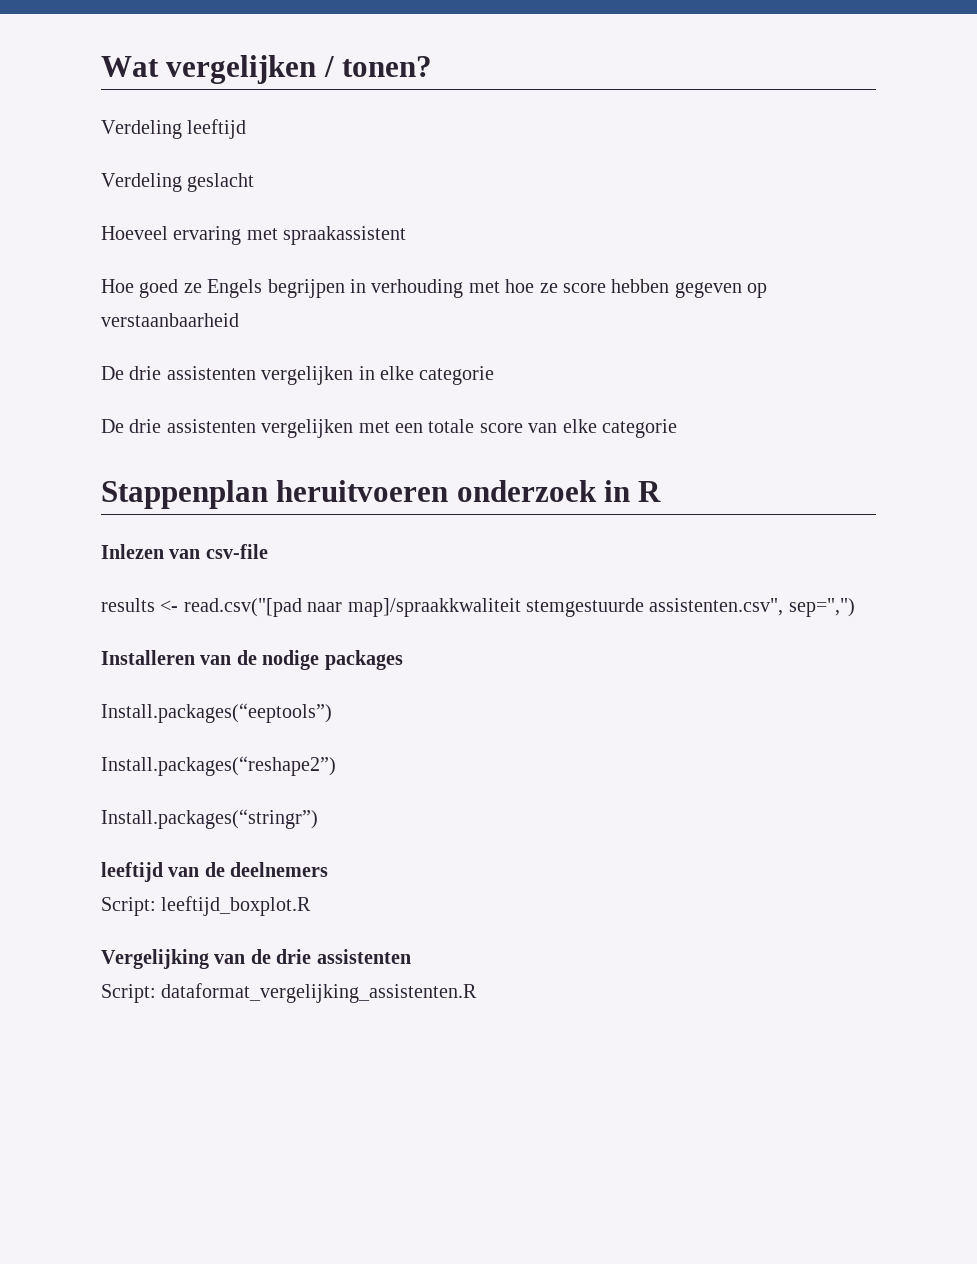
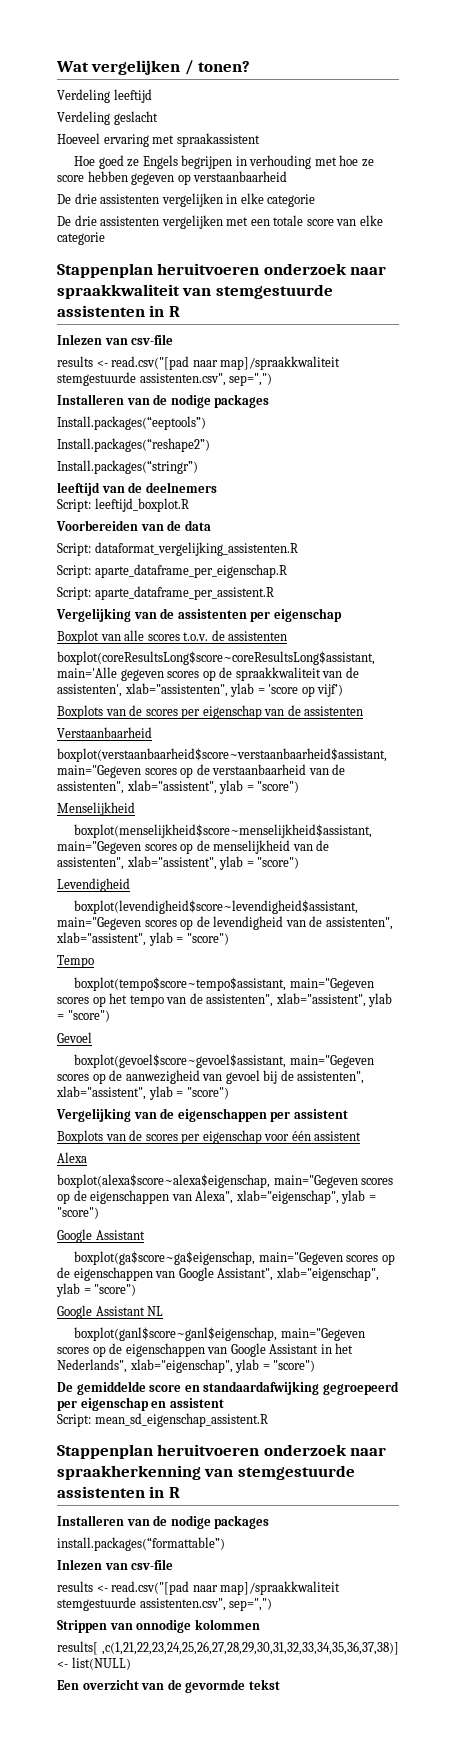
- Stappenplan heruitvoeren onderzoek in R
+ Stappenplan heruitvoeren onderzoek naar spraakkwaliteit van stemgestuurde assistenten in R
- Vergelijking van de drie assistenten
+ Voorbereiden van de data
  Script: dataformat_vergelijking_assistenten.R
+ Script: aparte_dataframe_per_eigenschap.R
+ Script: aparte_dataframe_per_assistent.R
+ Vergelijking van de assistenten per eigenschap
+ Boxplot van alle scores t.o.v. de assistenten
+ boxplot(coreResultsLong$score~coreResultsLong$assistant, main='Alle gegeven scores op de spraakkwaliteit van de assistenten', xlab="assistenten", ylab = 'score op vijf')
+ Boxplots van de scores per eigenschap van de assistenten
+ Verstaanbaarheid
+ boxplot(verstaanbaarheid$score~verstaanbaarheid$assistant, main="Gegeven scores op de verstaanbaarheid van de assistenten", xlab="assistent", ylab = "score")
+ Menselijkheid
+ boxplot(menselijkheid$score~menselijkheid$assistant, main="Gegeven scores op de menselijkheid van de assistenten", xlab="assistent", ylab = "score")
+ Levendigheid
+ boxplot(levendigheid$score~levendigheid$assistant, main="Gegeven scores op de levendigheid van de assistenten", xlab="assistent", ylab = "score")
+ Tempo
+ boxplot(tempo$score~tempo$assistant, main="Gegeven scores op het tempo van de assistenten", xlab="assistent", ylab = "score")
+ Gevoel
+ boxplot(gevoel$score~gevoel$assistant, main="Gegeven scores op de aanwezigheid van gevoel bij de assistenten", xlab="assistent", ylab = "score")
+ Vergelijking van de eigenschappen per assistent
+ Boxplots van de scores per eigenschap voor één assistent
+ Alexa
+ boxplot(alexa$score~alexa$eigenschap, main="Gegeven scores op de eigenschappen van Alexa", xlab="eigenschap", ylab = "score")
+ Google Assistant
+ boxplot(ga$score~ga$eigenschap, main="Gegeven scores op de eigenschappen van Google Assistant", xlab="eigenschap", ylab = "score")
+ Google Assistant NL
+ boxplot(ganl$score~ganl$eigenschap, main="Gegeven scores op de eigenschappen van Google Assistant in het Nederlands", xlab="eigenschap", ylab = "score")
+ De gemiddelde score en standaardafwijking gegroepeerd per eigenschap en assistent
+ Script: mean_sd_eigenschap_assistent.R
+ Stappenplan heruitvoeren onderzoek naar spraakherkenning van stemgestuurde assistenten in R
+ Installeren van de nodige packages
+ install.packages(“formattable”)
+ Inlezen van csv-file
+ results <- read.csv("[pad naar map]/spraakkwaliteit stemgestuurde assistenten.csv", sep=",")
+ Strippen van onnodige kolommen
+ results[ ,c(1,21,22,23,24,25,26,27,28,29,30,31,32,33,34,35,36,37,38)] <- list(NULL)
+ Een overzicht van de gevormde tekst

